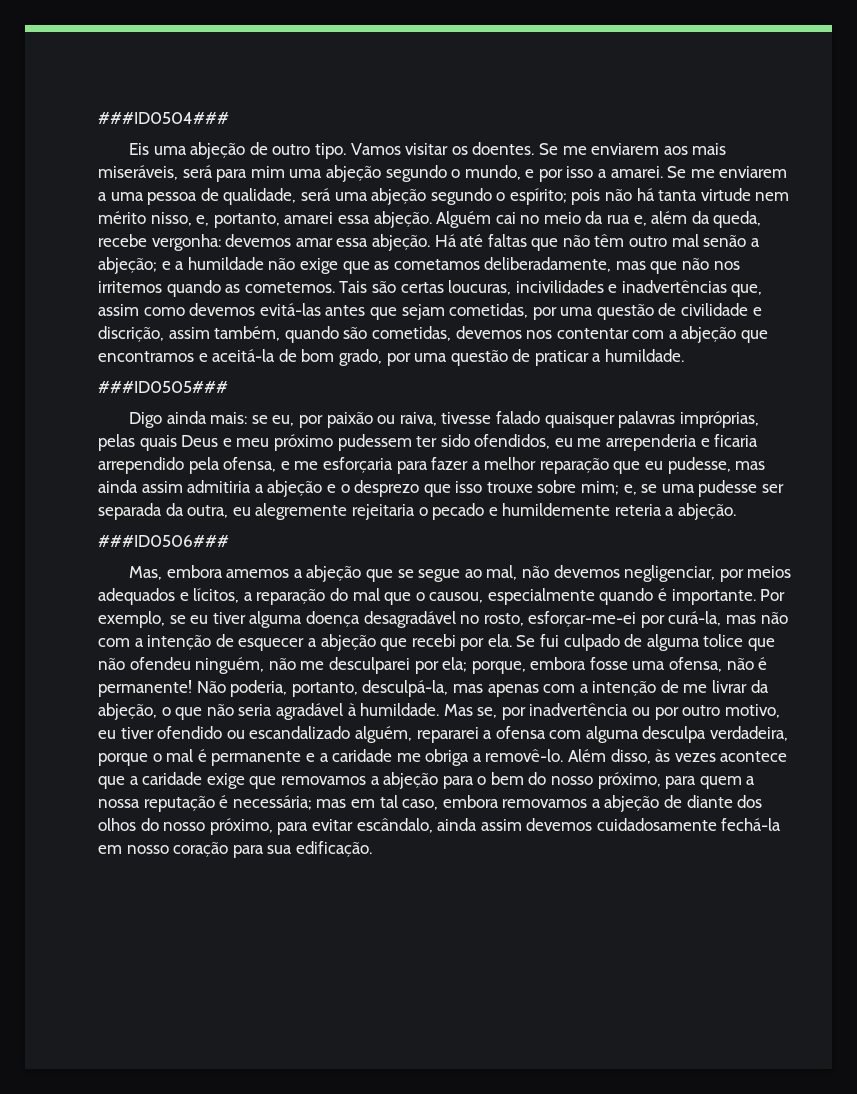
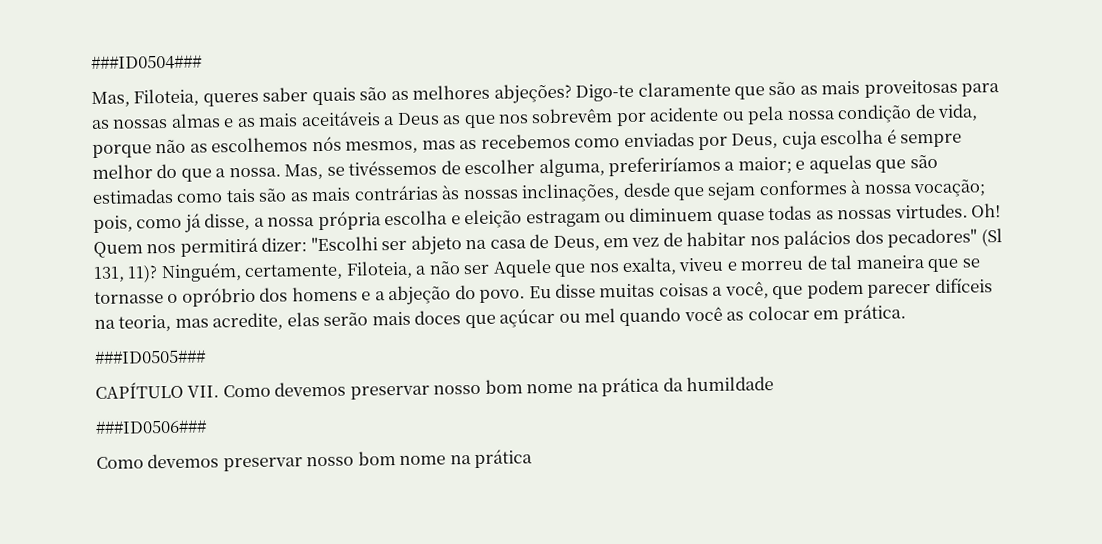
- Eis uma abjeção de outro tipo. Vamos visitar os doentes. Se me enviarem aos mais miseráveis, será para mim uma abjeção segundo o mundo, e por isso a amarei. Se me enviarem a uma pessoa de qualidade, será uma abjeção segundo o espírito; pois não há tanta virtude nem mérito nisso, e, portanto, amarei essa abjeção. Alguém cai no meio da rua e, além da queda, recebe vergonha: devemos amar essa abjeção. Há até faltas que não têm outro mal senão a abjeção; e a humildade não exige que as cometamos deliberadamente, mas que não nos irritemos quando as cometemos. Tais são certas loucuras, incivilidades e inadvertências que, assim como devemos evitá-las antes que sejam cometidas, por uma questão de civilidade e discrição, assim também, quando são cometidas, devemos nos contentar com a abjeção que encontramos e aceitá-la de bom grado, por uma questão de praticar a humildade.
+ Mas, Filoteia, queres saber quais são as melhores abjeções? Digo-te claramente que são as mais proveitosas para as nossas almas e as mais aceitáveis a Deus as que nos sobrevêm por acidente ou pela nossa condição de vida, porque não as escolhemos nós mesmos, mas as recebemos como enviadas por Deus, cuja escolha é sempre melhor do que a nossa. Mas, se tivéssemos de escolher alguma, preferiríamos a maior; e aquelas que são estimadas como tais são as mais contrárias às nossas inclinações, desde que sejam conformes à nossa vocação; pois, como já disse, a nossa própria escolha e eleição estragam ou diminuem quase todas as nossas virtudes. Oh! Quem nos permitirá dizer: "Escolhi ser abjeto na casa de Deus, em vez de habitar nos palácios dos pecadores" (Sl 131, 11)? Ninguém, certamente, Filoteia, a não ser Aquele que nos exalta, viveu e morreu de tal maneira que se tornasse o opróbrio dos homens e a abjeção do povo. Eu disse muitas coisas a você, que podem parecer difíceis na teoria, mas acredite, elas serão mais doces que açúcar ou mel quando você as colocar em prática.
  ###ID0505###
- Digo ainda mais: se eu, por paixão ou raiva, tivesse falado quaisquer palavras impróprias, pelas quais Deus e meu próximo pudessem ter sido ofendidos, eu me arrependeria e ficaria arrependido pela ofensa, e me esforçaria para fazer a melhor reparação que eu pudesse, mas ainda assim admitiria a abjeção e o desprezo que isso trouxe sobre mim; e, se uma pudesse ser separada da outra, eu alegremente rejeitaria o pecado e humildemente reteria a abjeção.
+ CAPÍTULO VII. Como devemos preservar nosso bom nome na prática da humildade
  ###ID0506###
- Mas, embora amemos a abjeção que se segue ao mal, não devemos negligenciar, por meios adequados e lícitos, a reparação do mal que o causou, especialmente quando é importante. Por exemplo, se eu tiver alguma doença desagradável no rosto, esforçar-me-ei por curá-la, mas não com a intenção de esquecer a abjeção que recebi por ela. Se fui culpado de alguma tolice que não ofendeu ninguém, não me desculparei por ela; porque, embora fosse uma ofensa, não é permanente! Não poderia, portanto, desculpá-la, mas apenas com a intenção de me livrar da abjeção, o que não seria agradável à humildade. Mas se, por inadvertência ou por outro motivo, eu tiver ofendido ou escandalizado alguém, repararei a ofensa com alguma desculpa verdadeira, porque o mal é permanente e a caridade me obriga a removê-lo. Além disso, às vezes acontece que a caridade exige que removamos a abjeção para o bem do nosso próximo, para quem a nossa reputação é necessária; mas em tal caso, embora removamos a abjeção de diante dos olhos do nosso próximo, para evitar escândalo, ainda assim devemos cuidadosamente fechá-la em nosso coração para sua edificação.
+ Como devemos preservar nosso bom nome na prática

